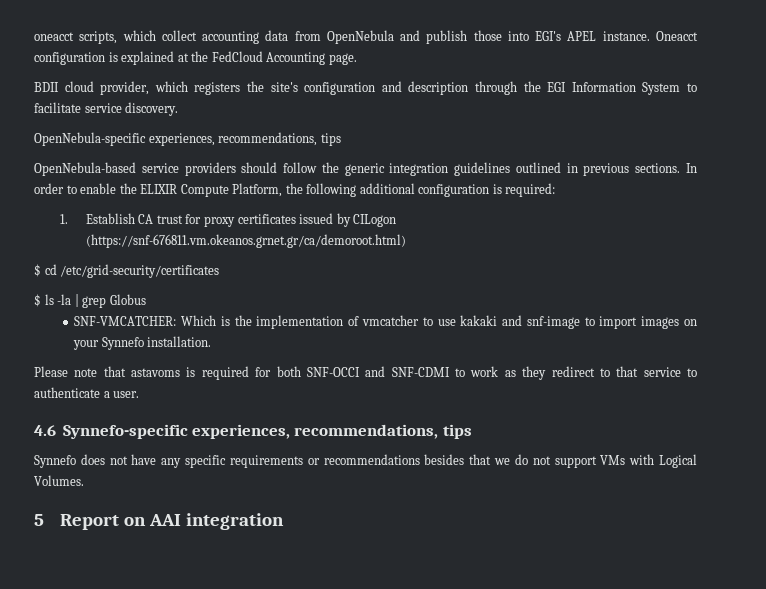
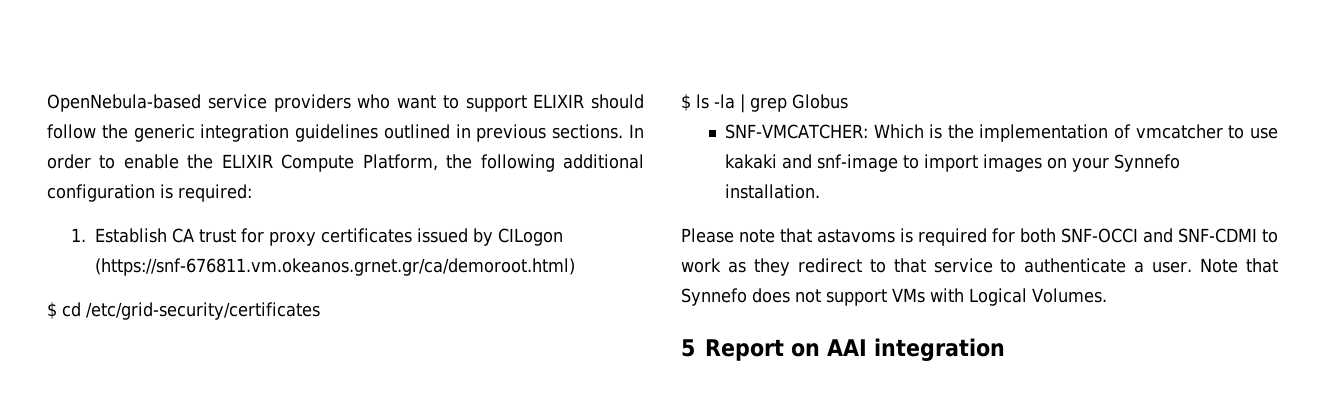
- oneacct scripts, which collect accounting data from OpenNebula and publish those into EGI's APEL instance. Oneacct configuration is explained at the FedCloud Accounting page.
- BDII cloud provider, which registers the site's configuration and description through the EGI Information System to facilitate service discovery.
- OpenNebula-specific experiences, recommendations, tips
- OpenNebula-based service providers should follow the generic integration guidelines outlined in previous sections.
+ OpenNebula-based service providers who want to support ELIXIR should follow the generic integration guidelines outlined in previous sections.
- Please note that astavoms is required for both SNF-OCCI and SNF-CDMI to work as they redirect to that service to authenticate a user.
- 4.6 Synnefo-specific experiences, recommendations, tips
- Synnefo does not have any specific requirements or recommendations besides that we do not support VMs with Logical Volumes.
+ Please note that astavoms is required for both SNF-OCCI and SNF-CDMI to work as they redirect to that service to authenticate a user. Note that Synnefo does not support VMs with Logical Volumes.

